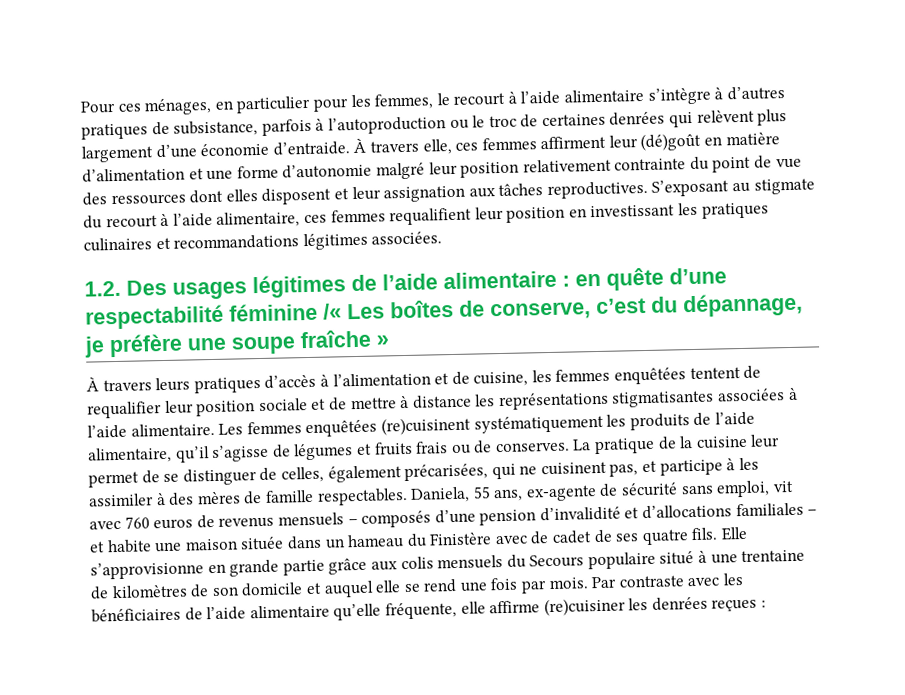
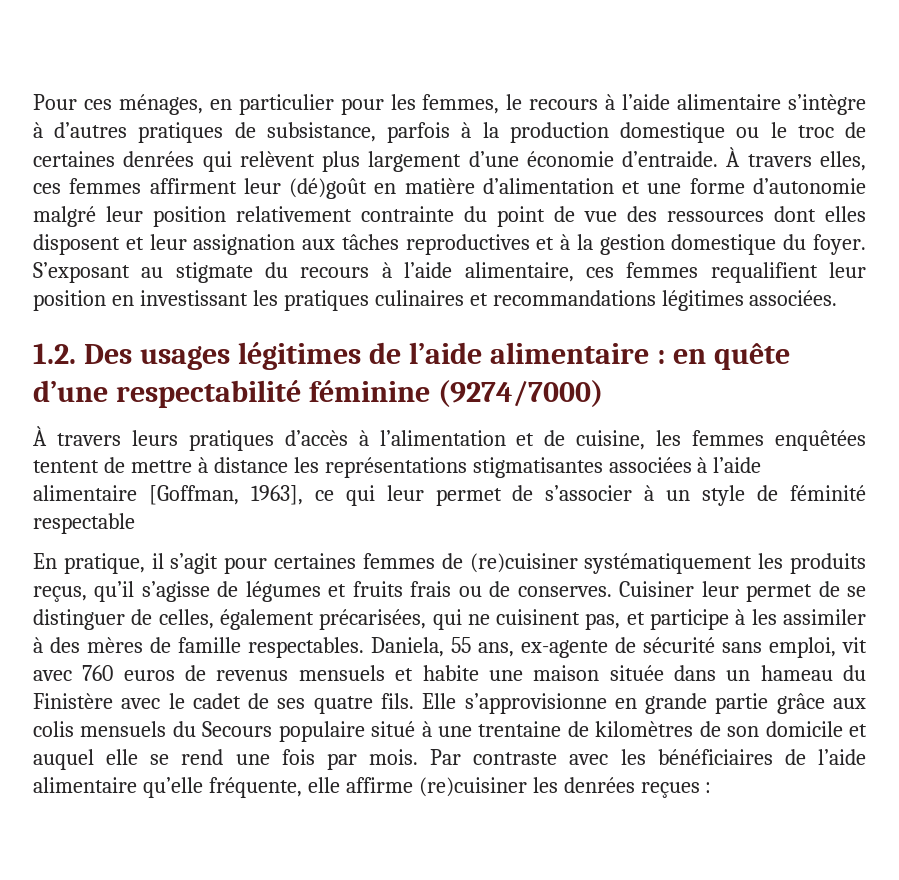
- Pour ces ménages, en particulier pour les femmes, le recourt à l’aide alimentaire s’intègre à d’autres pratiques de subsistance, parfois à l’autoproduction ou le troc de certaines denrées qui relèvent plus largement d’une économie d’entraide.
+ Pour ces ménages, en particulier pour les femmes, le recours à l’aide alimentaire s’intègre à d’autres pratiques de subsistance, parfois à la production domestique ou le troc de certaines denrées qui relèvent plus largement d’une économie d’entraide.
- À travers elle, ces femmes affirment leur (dé)goût en matière d’alimentation et une forme d’autonomie malgré leur position relativement contrainte du point de vue des ressources dont elles disposent et leur assignation aux tâches reproductives.
+ À travers elles, ces femmes affirment leur (dé)goût en matière d’alimentation et une forme d’autonomie malgré leur position relativement contrainte du point de vue des ressources dont elles disposent et leur assignation aux tâches reproductives et à la gestion domestique du foyer.
- S’exposant au stigmate du recourt à l’aide alimentaire, ces femmes requalifient leur position en investissant les pratiques culinaires et recommandations légitimes associées.
+ S’exposant au stigmate du recours à l’aide alimentaire, ces femmes requalifient leur position en investissant les pratiques culinaires et recommandations légitimes associées.
- 1.2. Des usages légitimes de l’aide alimentaire : en quête d’une respectabilité féminine /« Les boîtes de conserve, c’est du dépannage, je préfère une soupe fraîche »
+ 1.2. Des usages légitimes de l’aide alimentaire : en quête d’une respectabilité féminine (9274/7000)
- À travers leurs pratiques d’accès à l’alimentation et de cuisine, les femmes enquêtées tentent de requalifier leur position sociale et de mettre à distance les représentations stigmatisantes associées à l’aide alimentaire. Les femmes enquêtées (re)cuisinent systématiquement les produits de l’aide alimentaire, qu’il s’agisse de légumes et fruits frais ou de conserves.
+ À travers leurs pratiques d’accès à l’alimentation et de cuisine, les femmes enquêtées tentent de mettre à distance les représentations stigmatisantes associées à l’aide alimentaire [Goffman, 1963], ce qui leur permet de s’associer à un style de féminité respectable
+ En pratique, il s’agit pour certaines femmes de (re)cuisiner systématiquement les produits reçus, qu’il s’agisse de légumes et fruits frais ou de conserves.
- La pratique de la cuisine leur permet de se distinguer de celles, également précarisées, qui ne cuisinent pas, et participe à les assimiler à des mères de famille respectables.
+ Cuisiner leur permet de se distinguer de celles, également précarisées, qui ne cuisinent pas, et participe à les assimiler à des mères de famille respectables.
- Daniela, 55 ans, ex-agente de sécurité sans emploi, vit avec 760 euros de revenus mensuels – composés d’une pension d’invalidité et d’allocations familiales – et habite une maison située dans un hameau du Finistère avec de cadet de ses quatre fils.
+ Daniela, 55 ans, ex-agente de sécurité sans emploi, vit avec 760 euros de revenus mensuels et habite une maison située dans un hameau du Finistère avec le cadet de ses quatre fils.

